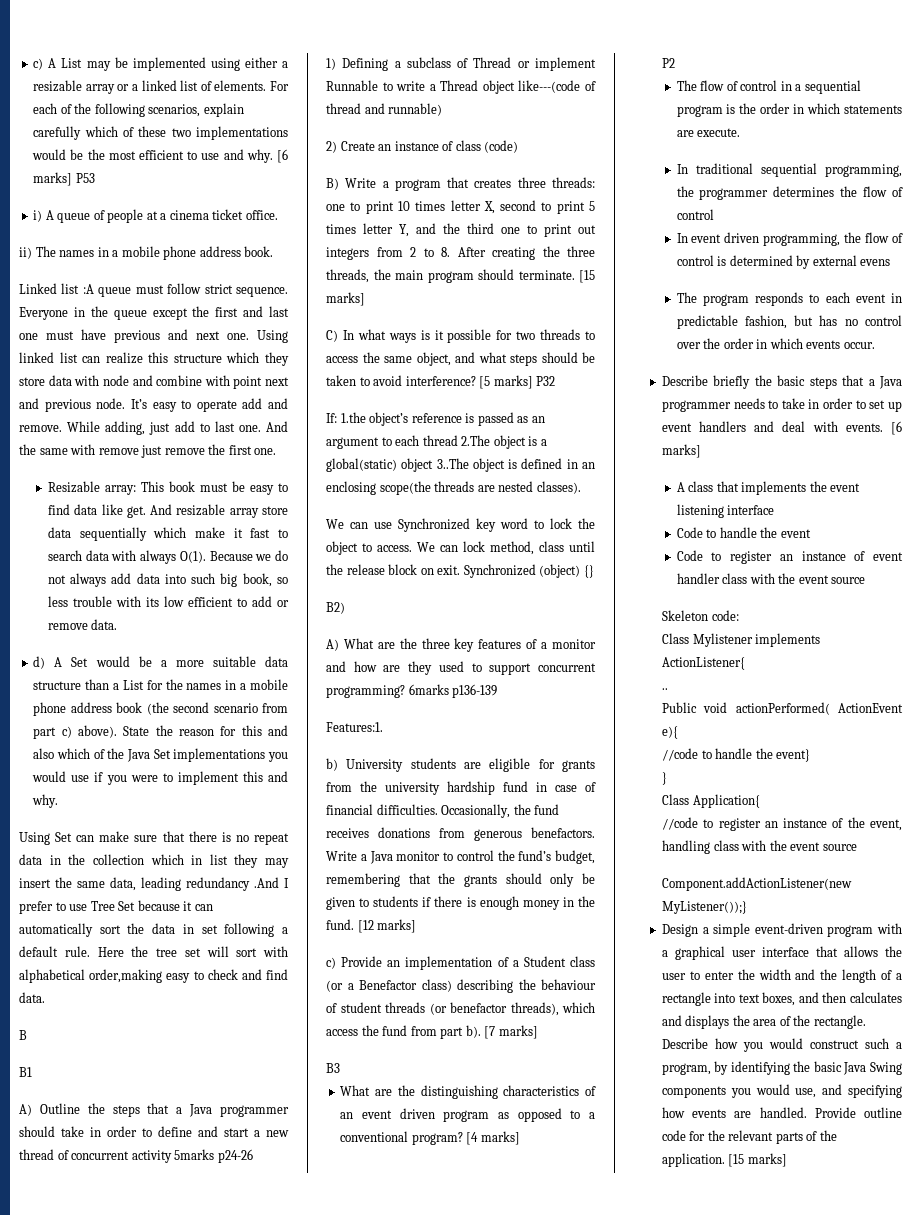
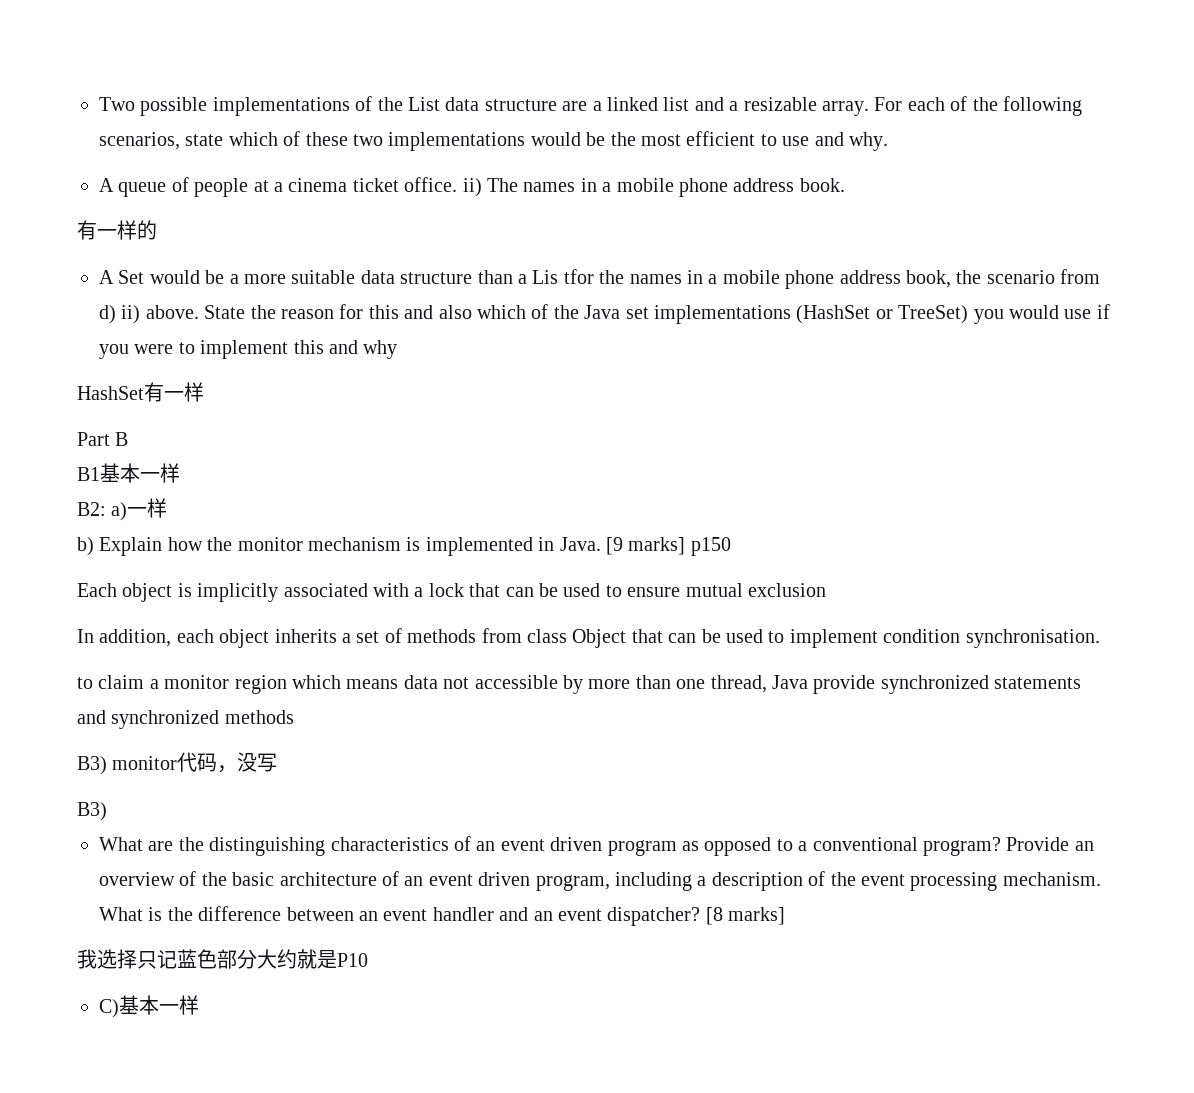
- c) A List may be implemented using either a resizable array or a linked list of elements.
+ Two possible implementations of the List data structure are a linked list and a resizable array.
- For each of the following scenarios, explain carefully which of these two implementations would be the most efficient to use and why. [6 marks] P53
- i) A queue of people at a cinema ticket office.
- ii) The names in a mobile phone address book.
+ For each of the following scenarios, state which of these two implementations would be the most efficient to use and why.
+ A queue of people at a cinema ticket office. ii) The names in a mobile phone address book.
- Linked list :A queue must follow strict sequence. Everyone in the queue except the first and last one must have previous and next one. Using linked list can realize this structure which they store data with node and combine with point next and previous node. It’s easy to operate add and remove. While adding, just add to last one. And the same with remove just remove the first one.
- Resizable array: This book must be easy to find data like get. And resizable array store data sequentially which make it fast to search data with always O(1). Because we do not always add data into such big book, so less trouble with its low efficient to add or remove data.
- d) A Set would be a more suitable data structure than a List for the names in a mobile phone address book (the second scenario from part c) above).
+ 有一样的
+ A Set would be a more suitable data structure than a Lis tfor the names in a mobile phone address book, the scenario from d) ii) above.
- State the reason for this and also which of the Java Set implementations you would use if you were to implement this and why.
- Using Set can make sure that there is no repeat data in the collection which in list they may insert the same data, leading redundancy .And I prefer to use Tree Set because it can automatically sort the data in set following a default rule. Here the tree set will sort with alphabetical order,making easy to check and find data.
- B
- B1
- A) Outline the steps that a Java programmer should take in order to define and start a new thread of concurrent activity 5marks p24-26
- 1) Defining a subclass of Thread or implement Runnable to write a Thread object like---(code of thread and runnable)
- 2) Create an instance of class (code)
- B) Write a program that creates three threads: one to print 10 times letter X, second to print 5 times letter Y, and the third one to print out integers from 2 to 8. After creating the three threads, the main program should terminate. [15 marks]
- C) In what ways is it possible for two threads to access the same object, and what steps should be taken to avoid interference? [5 marks] P32
- If: 1.the object’s reference is passed as an argument to each thread 2.The object is a global(static) object 3..The object is defined in an enclosing scope(the threads are nested classes).
- We can use Synchronized key word to lock the object to access. We can lock method, class until the release block on exit. Synchronized (object) {}
- B2)
- A) What are the three key features of a monitor and how are they used to support concurrent programming? 6marks p136-139
- Features:1.
- b) University students are eligible for grants from the university hardship fund in case of financial difficulties. Occasionally, the fund receives donations from generous benefactors. Write a Java monitor to control the fund’s budget, remembering that the grants should only be given to students if there is enough money in the fund. [12 marks]
- c) Provide an implementation of a Student class (or a Benefactor class) describing the behaviour of student threads (or benefactor threads), which access the fund from part b). [7 marks]
- B3
+ State the reason for this and also which of the Java set implementations (HashSet or TreeSet) you would use if you were to implement this and why
+ HashSet有一样
+ Part B
+ B1基本一样
+ B2: a)一样
+ b) Explain how the monitor mechanism is implemented in Java. [9 marks] p150
+ Each object is implicitly associated with a lock that can be used to ensure mutual exclusion
+ In addition, each object inherits a set of methods from class Object that can be used to implement condition synchronisation.
+ to claim a monitor region which means data not accessible by more than one thread, Java provide synchronized statements and synchronized methods
+ B3) monitor代码，没写
+ B3)
- [4 marks]
- P2
- The flow of control in a sequential program is the order in which statements are execute.
- In traditional sequential programming, the programmer determines the flow of control
- In event driven programming, the flow of control is determined by external evens
- The program responds to each event in predictable fashion, but has no control over the order in which events occur.
- Describe briefly the basic steps that a Java programmer needs to take in order to set up event handlers and deal with events. [6 marks]
- A class that implements the event listening interface
- Code to handle the event
- Code to register an instance of event handler class with the event source
- Skeleton code:
- Class Mylistener implements ActionListener{
- ..
- Public void actionPerformed( ActionEvent e){
- //code to handle the event}
- }
- Class Application{
- //code to register an instance of the event, handling class with the event source
- Component.addActionListener(new MyListener());}
- Design a simple event-driven program with a graphical user interface that allows the user to enter the width and the length of a rectangle into text boxes, and then calculates and displays the area of the rectangle. Describe how you would construct such a program, by identifying the basic Java Swing components you would use, and specifying how events are handled. Provide outline code for the relevant parts of the application. [15 marks]
+ Provide an overview of the basic architecture of an event driven program, including a description of the event processing mechanism. What is the difference between an event handler and an event dispatcher? [8 marks]
+ 我选择只记蓝色部分大约就是P10
+ C)基本一样

